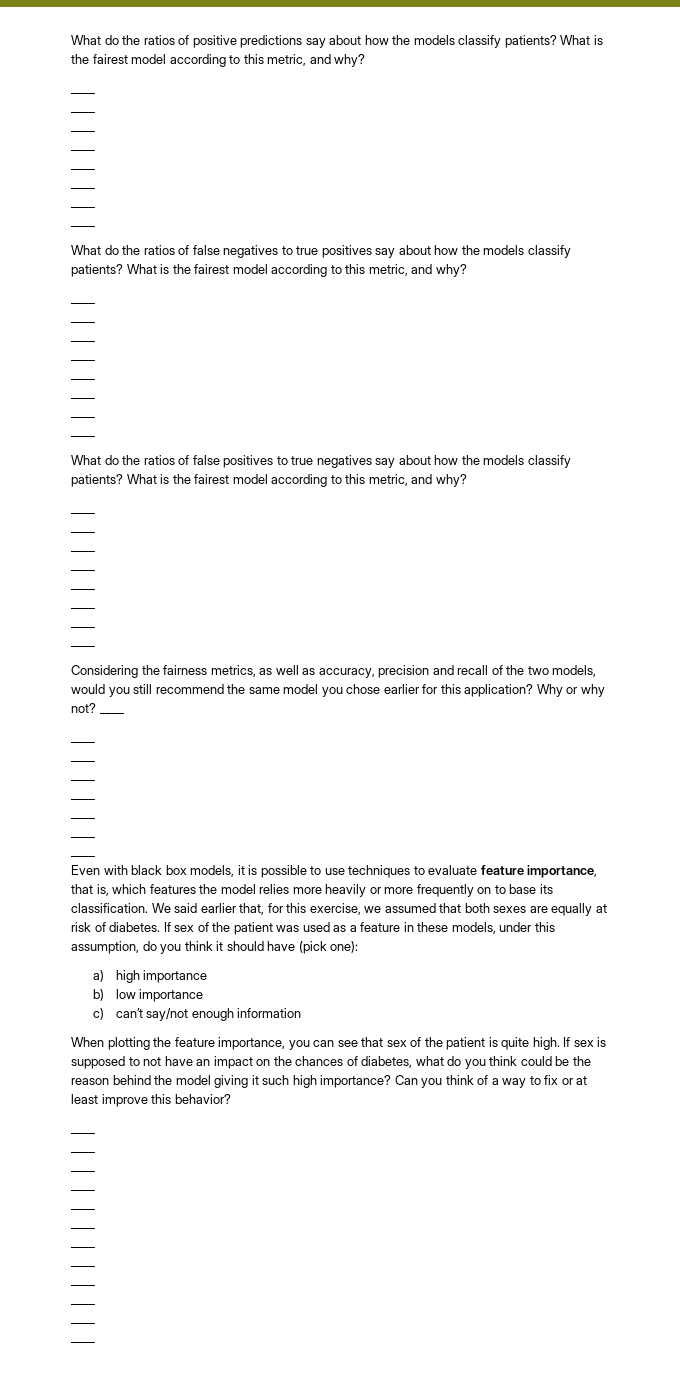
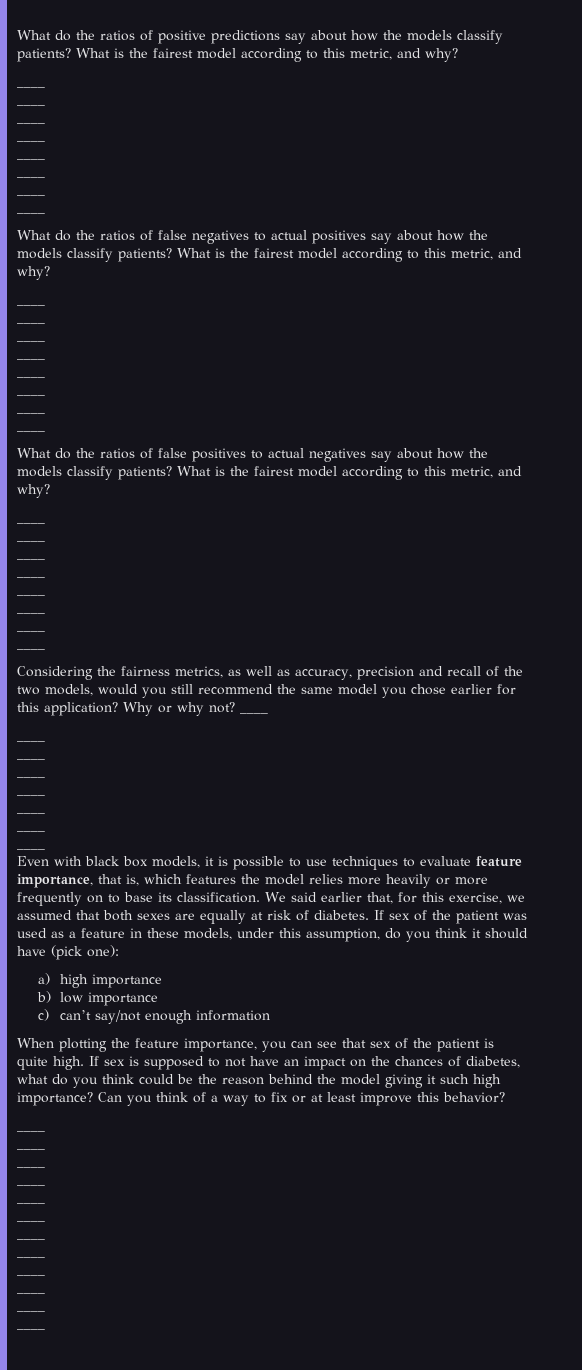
- What do the ratios of false negatives to true positives say about how the models classify patients?
+ What do the ratios of false negatives to actual positives say about how the models classify patients?
- What do the ratios of false positives to true negatives say about how the models classify patients?
+ What do the ratios of false positives to actual negatives say about how the models classify patients?

